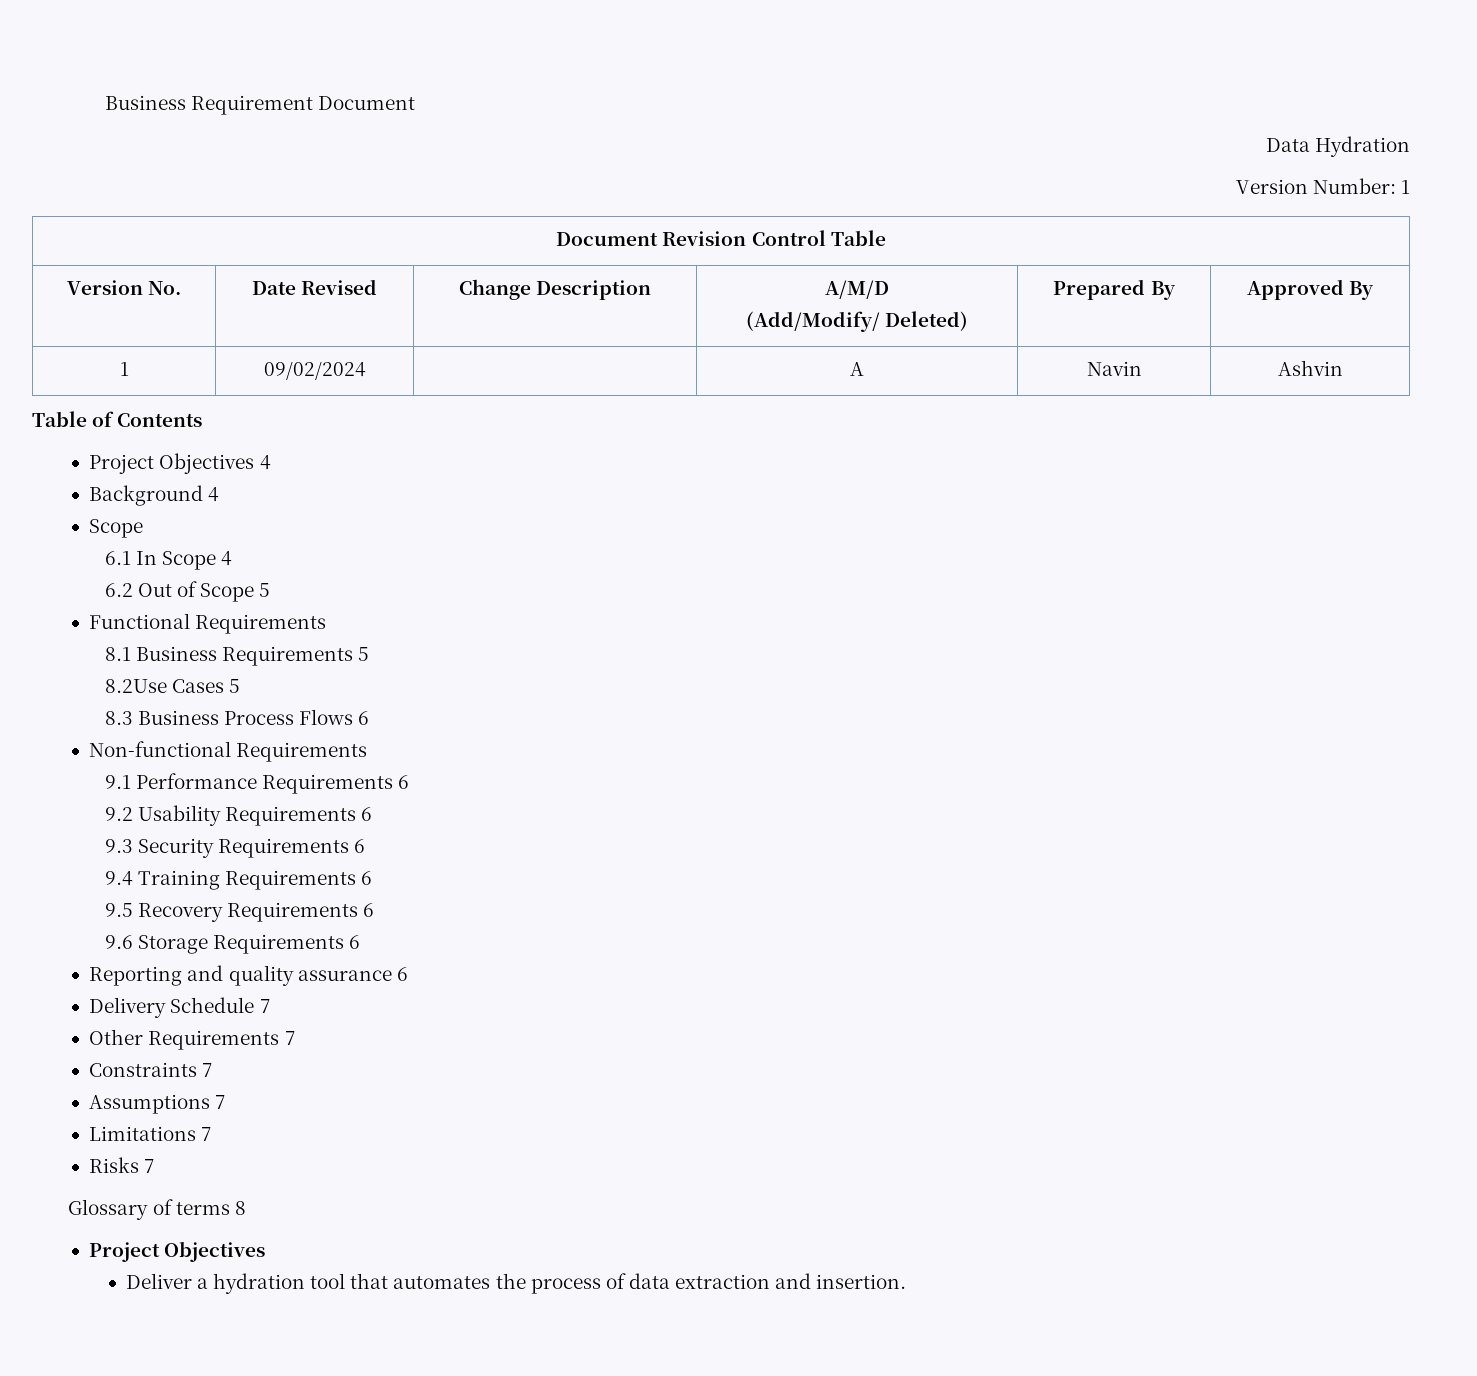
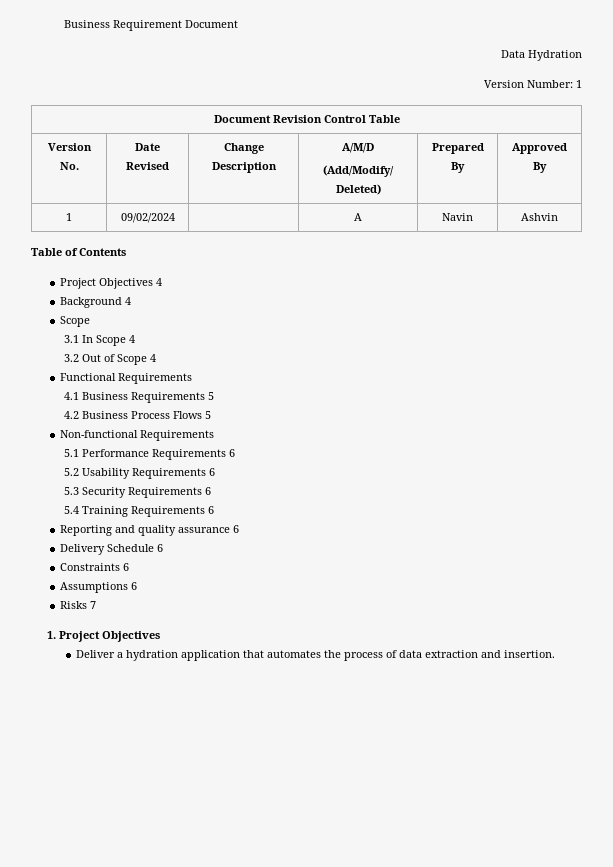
- 6.1 In Scope 4
+ 3.1 In Scope 4
- 6.2 Out of Scope 5
+ 3.2 Out of Scope 4
- 8.1 Business Requirements 5
+ 4.1 Business Requirements 5
- 8.2Use Cases 5
- 8.3 Business Process Flows 6
+ 4.2 Business Process Flows 5
- 9.1 Performance Requirements 6
+ 5.1 Performance Requirements 6
- 9.2 Usability Requirements 6
+ 5.2 Usability Requirements 6
- 9.3 Security Requirements 6
+ 5.3 Security Requirements 6
- 9.4 Training Requirements 6
+ 5.4 Training Requirements 6
- 9.5 Recovery Requirements 6
- 9.6 Storage Requirements 6
- Delivery Schedule 7
- Other Requirements 7
+ Delivery Schedule 6
- Constraints 7
+ Constraints 6
- Assumptions 7
- Limitations 7
+ Assumptions 6
- Glossary of terms 8
- Project Objectives
+ 1. Project Objectives
- Deliver a hydration tool that automates the process of data extraction and insertion.
+ Deliver a hydration application that automates the process of data extraction and insertion.

